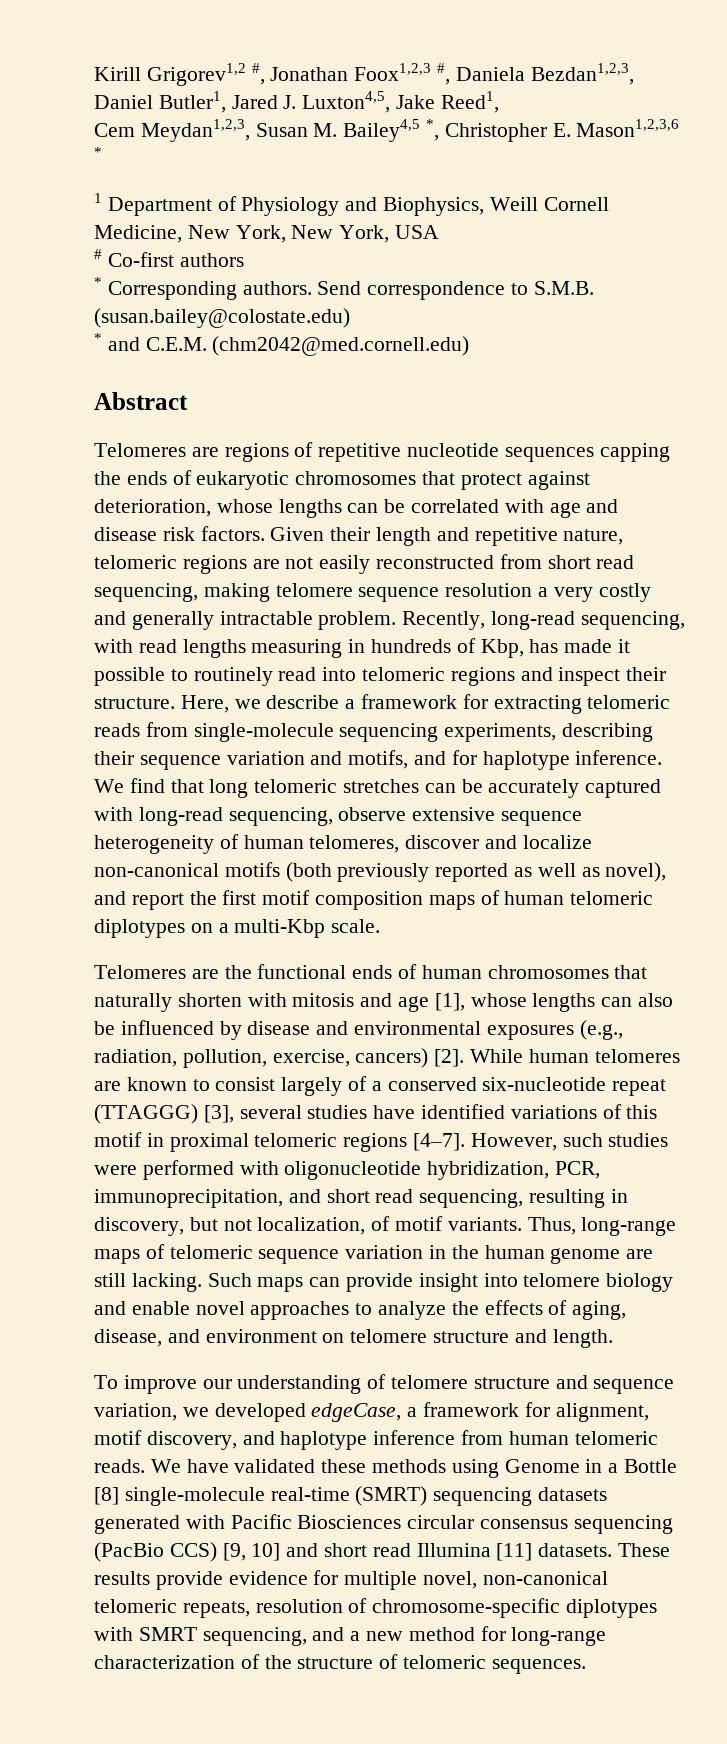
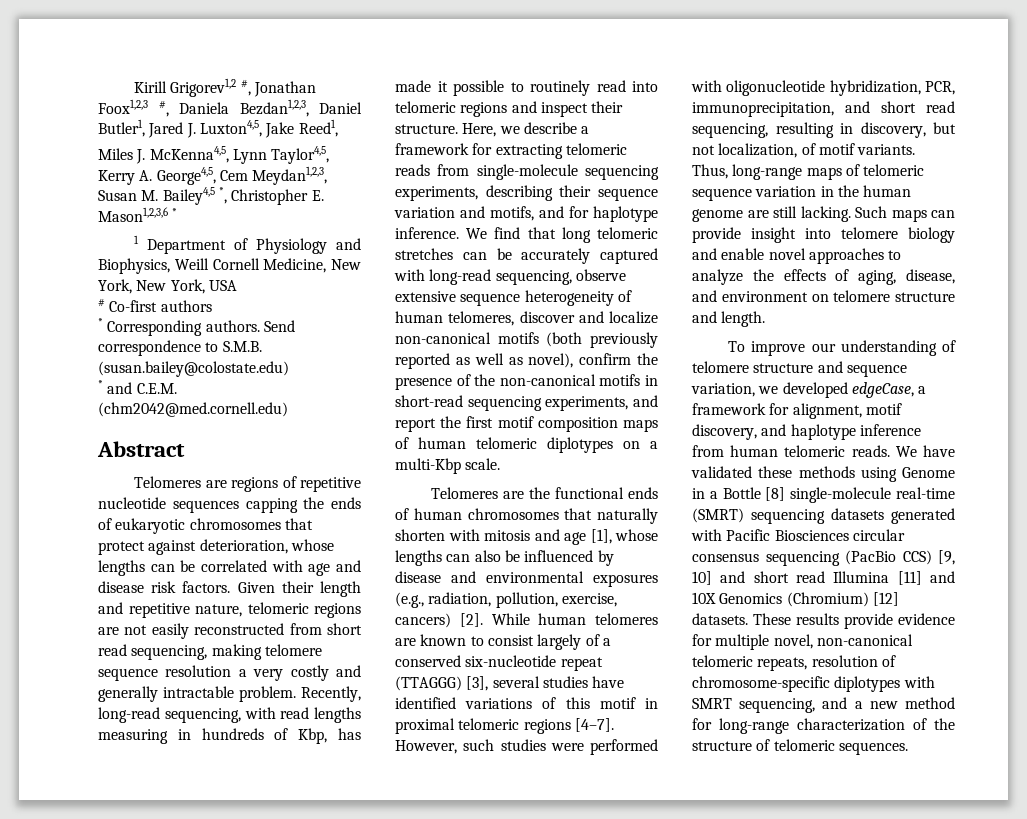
- Cem Meydan1,2,3, Susan M. Bailey4,5 *, Christopher E. Mason1,2,3,6 *
+ Miles J. McKenna4,5, Lynn Taylor4,5, Kerry A. George4,5, Cem Meydan1,2,3, Susan M. Bailey4,5 *, Christopher E. Mason1,2,3,6 *
- We find that long telomeric stretches can be accurately captured with long-read sequencing, observe extensive sequence heterogeneity of human telomeres, discover and localize non-canonical motifs (both previously reported as well as novel), and report the first motif composition maps of human telomeric diplotypes on a multi-Kbp scale.
+ We find that long telomeric stretches can be accurately captured with long-read sequencing, observe extensive sequence heterogeneity of human telomeres, discover and localize non-canonical motifs (both previously reported as well as novel), confirm the presence of the non-canonical motifs in short-read sequencing experiments, and report the first motif composition maps of human telomeric diplotypes on a multi-Kbp scale.
- We have validated these methods using Genome in a Bottle [8] single-molecule real-time (SMRT) sequencing datasets generated with Pacific Biosciences circular consensus sequencing (PacBio CCS) [9, 10] and short read Illumina [11] datasets.
+ We have validated these methods using Genome in a Bottle [8] single-molecule real-time (SMRT) sequencing datasets generated with Pacific Biosciences circular consensus sequencing (PacBio CCS) [9, 10] and short read Illumina [11] and 10X Genomics (Chromium) [12] datasets.

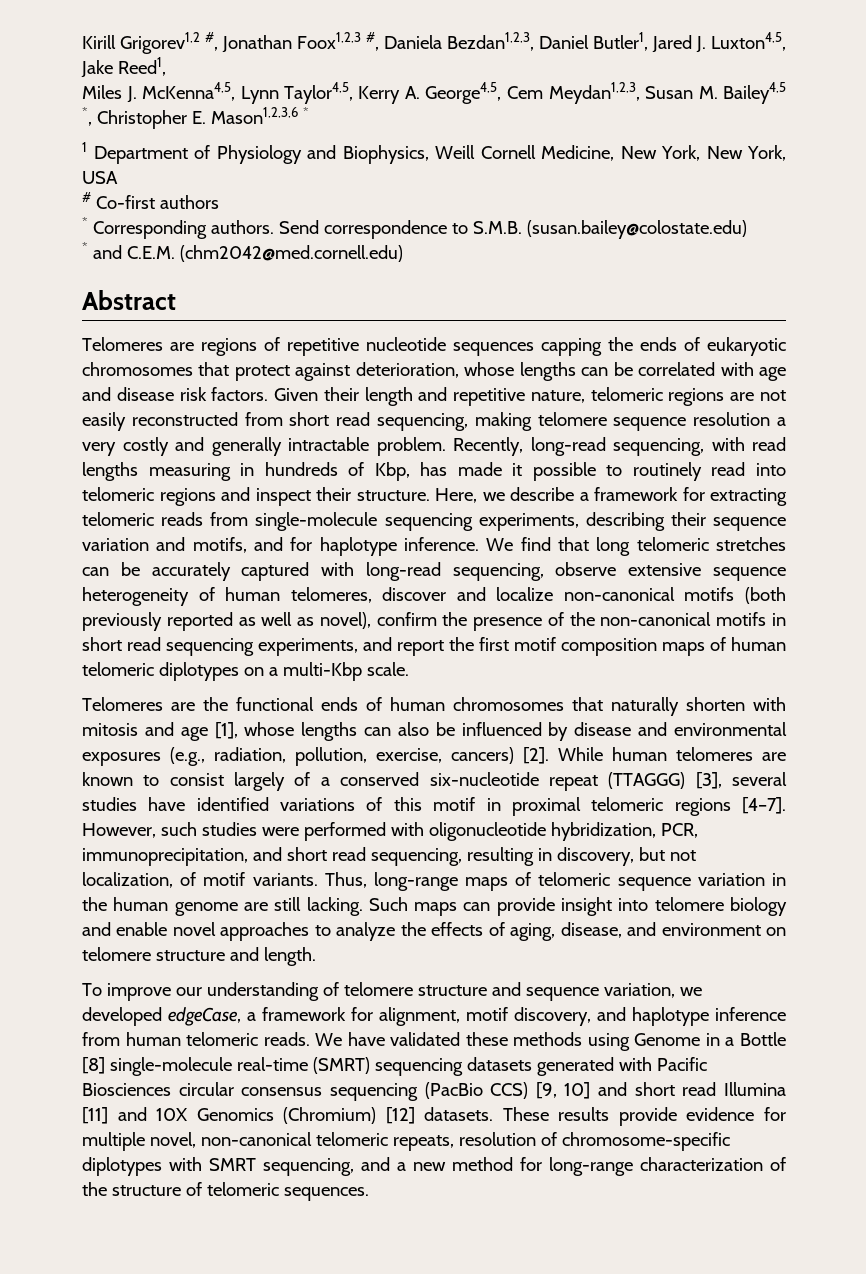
- We find that long telomeric stretches can be accurately captured with long-read sequencing, observe extensive sequence heterogeneity of human telomeres, discover and localize non-canonical motifs (both previously reported as well as novel), confirm the presence of the non-canonical motifs in short-read sequencing experiments, and report the first motif composition maps of human telomeric diplotypes on a multi-Kbp scale.
+ We find that long telomeric stretches can be accurately captured with long-read sequencing, observe extensive sequence heterogeneity of human telomeres, discover and localize non-canonical motifs (both previously reported as well as novel), confirm the presence of the non-canonical motifs in short read sequencing experiments, and report the first motif composition maps of human telomeric diplotypes on a multi-Kbp scale.

